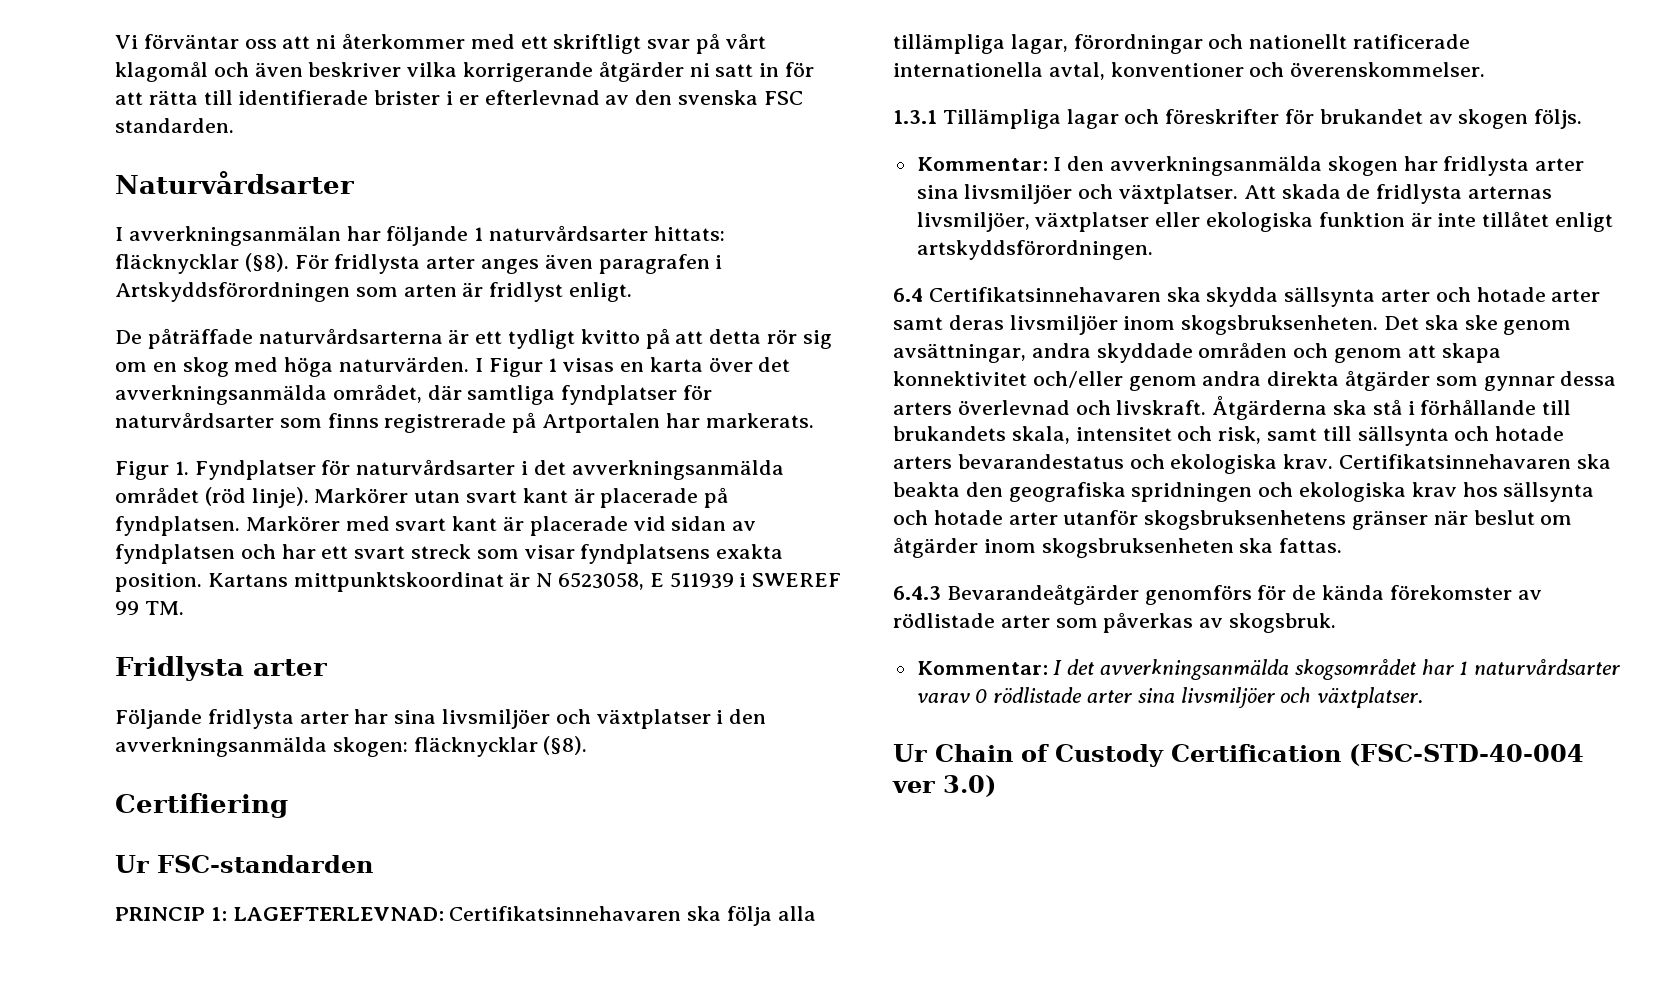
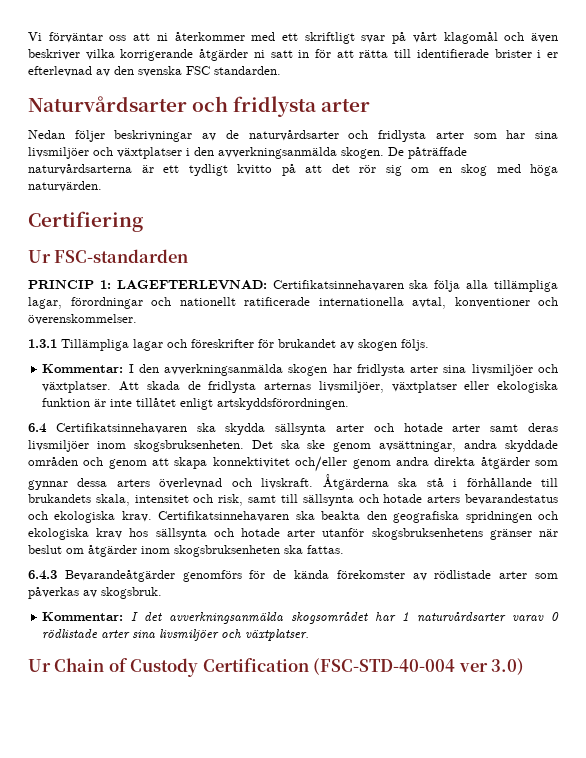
- Naturvårdsarter
- I avverkningsanmälan har följande 1 naturvårdsarter hittats: fläcknycklar (§8). För fridlysta arter anges även paragrafen i Artskyddsförordningen som arten är fridlyst enligt.
- De påträffade naturvårdsarterna är ett tydligt kvitto på att detta rör sig om en skog med höga naturvärden. I Figur 1 visas en karta över det avverkningsanmälda området, där samtliga fyndplatser för naturvårdsarter som finns registrerade på Artportalen har markerats.
- Figur 1. Fyndplatser för naturvårdsarter i det avverkningsanmälda området (röd linje). Markörer utan svart kant är placerade på fyndplatsen. Markörer med svart kant är placerade vid sidan av fyndplatsen och har ett svart streck som visar fyndplatsens exakta position. Kartans mittpunktskoordinat är N 6523058, E 511939 i SWEREF 99 TM.
- Fridlysta arter
- Följande fridlysta arter har sina livsmiljöer och växtplatser i den avverkningsanmälda skogen: fläcknycklar (§8).
+ Naturvårdsarter och fridlysta arter
+ Nedan följer beskrivningar av de naturvårdsarter och fridlysta arter som har sina livsmiljöer och växtplatser i den avverkningsanmälda skogen. De påträffade naturvårdsarterna är ett tydligt kvitto på att det rör sig om en skog med höga naturvärden.

